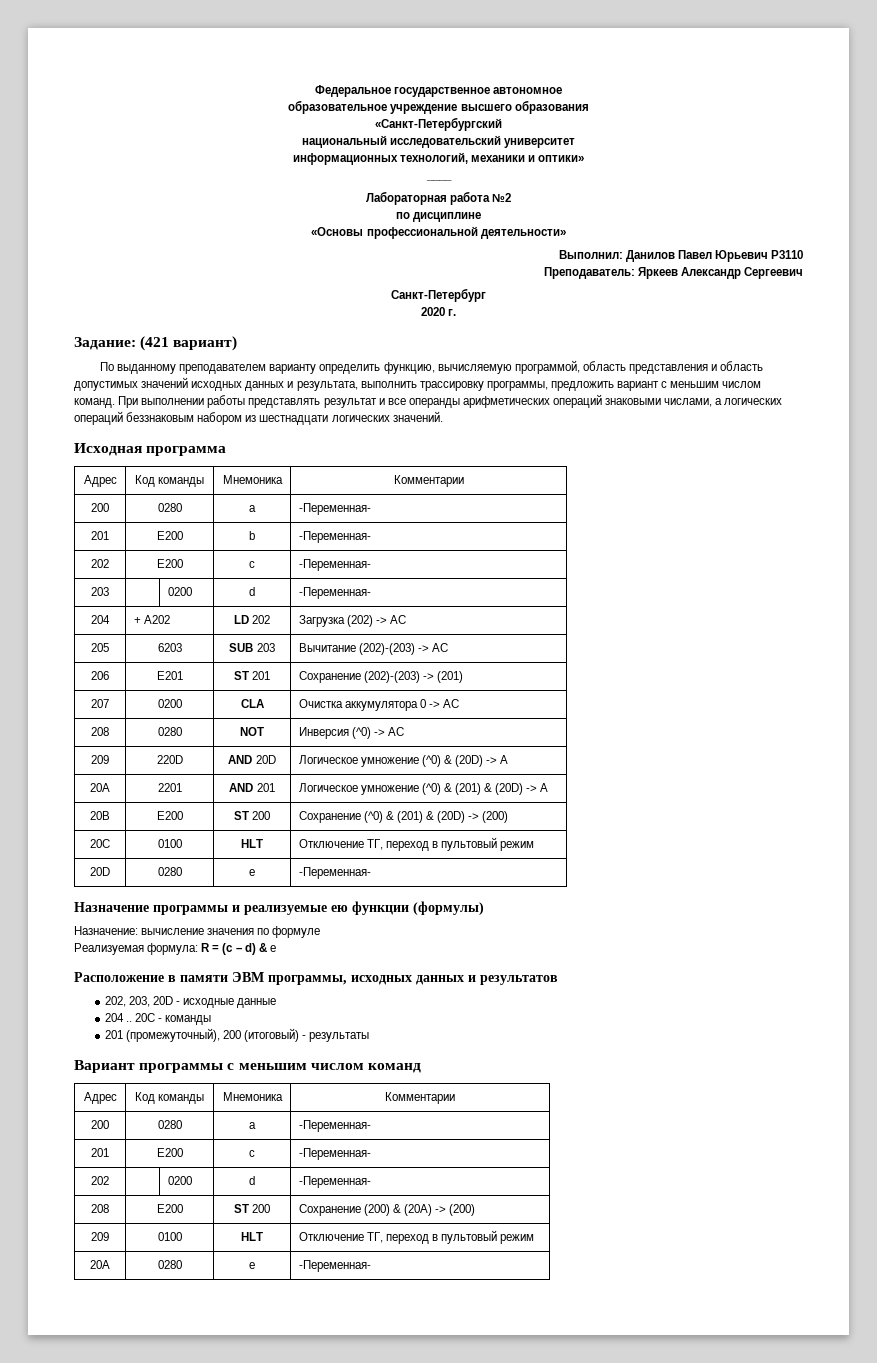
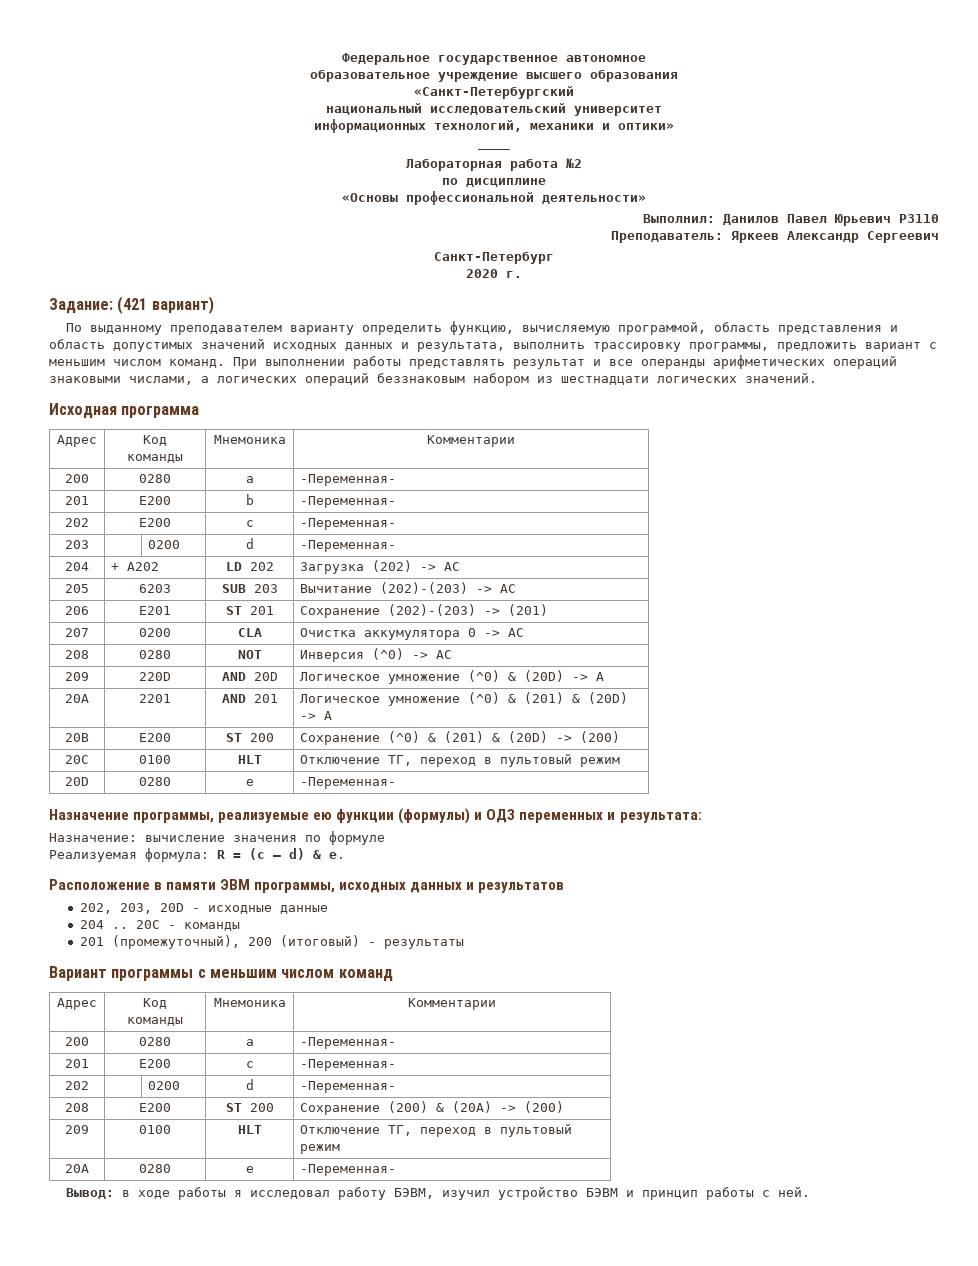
- Назначение программы и реализуемые ею функции (формулы)
+ Назначение программы, реализуемые ею функции (формулы) и ОДЗ переменных и результата:
- Реализуемая формула: R = (c – d) & e
+ Реализуемая формула: R = (c – d) & e.
+ Вывод: в ходе работы я исследовал работу БЭВМ, изучил устройство БЭВМ и принцип работы с ней.

